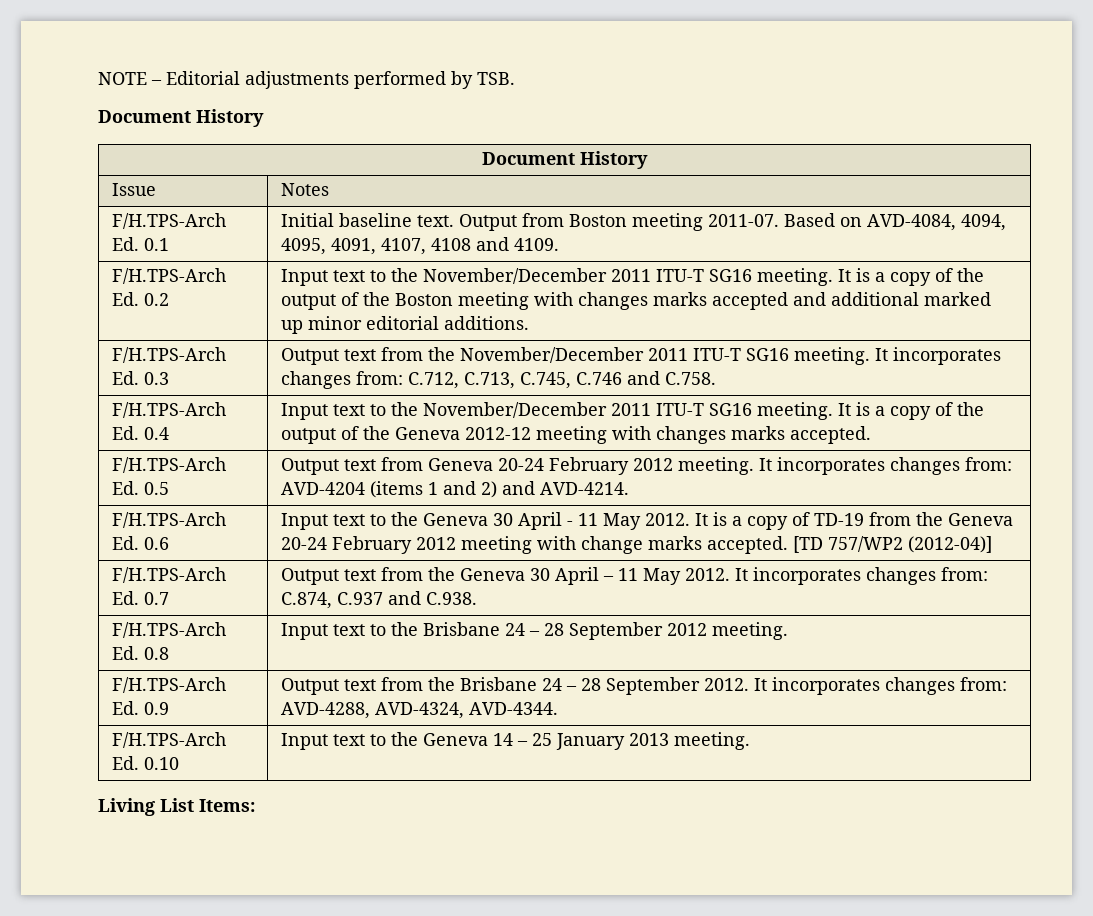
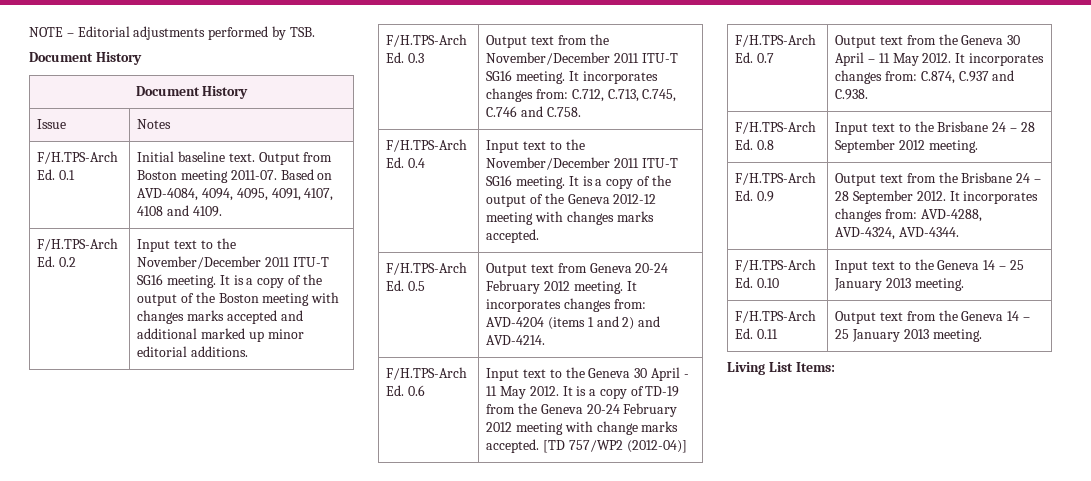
+ F/H.TPS-Arch Ed. 0.11 | Output text from the Geneva 14 – 25 January 2013 meeting.

